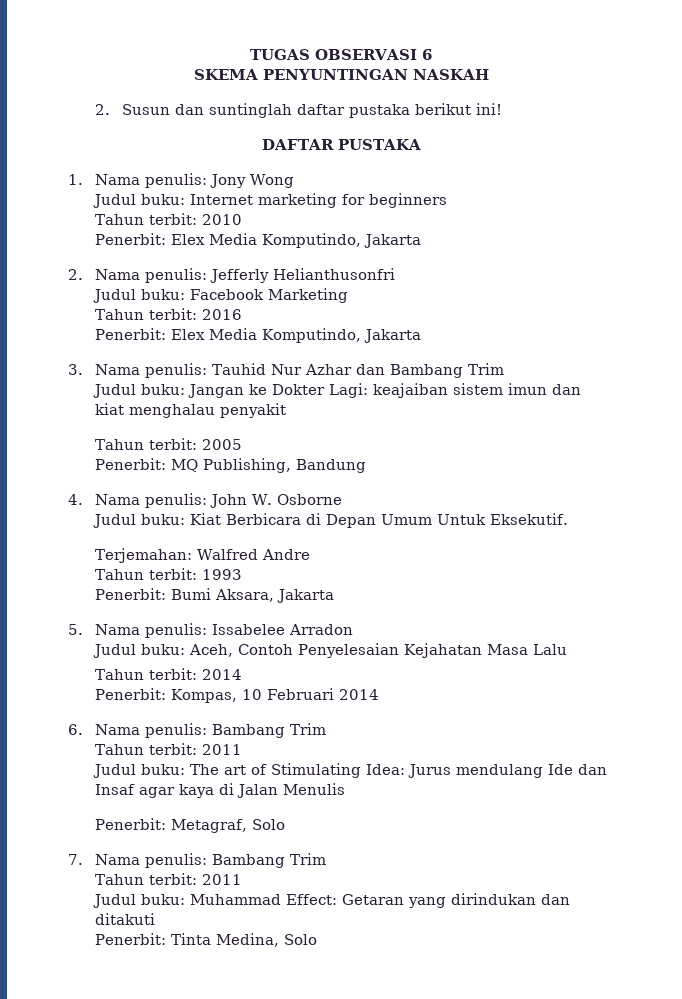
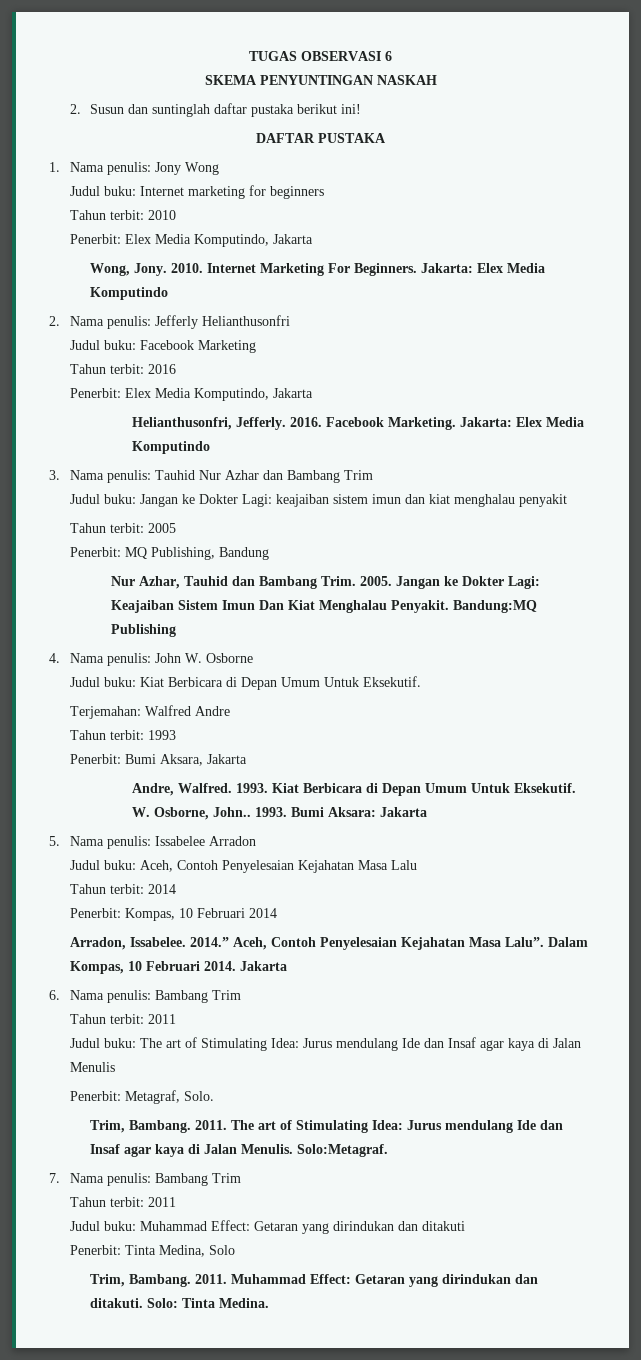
+ Wong, Jony. 2010. Internet Marketing For Beginners. Jakarta: Elex Media Komputindo
+ Helianthusonfri, Jefferly. 2016. Facebook Marketing. Jakarta: Elex Media Komputindo
+ Nur Azhar, Tauhid dan Bambang Trim. 2005. Jangan ke Dokter Lagi: Keajaiban Sistem Imun Dan Kiat Menghalau Penyakit. Bandung:MQ Publishing
+ Andre, Walfred. 1993. Kiat Berbicara di Depan Umum Untuk Eksekutif. W. Osborne, John.. 1993. Bumi Aksara: Jakarta
+ Arradon, Issabelee. 2014.” Aceh, Contoh Penyelesaian Kejahatan Masa Lalu”. Dalam Kompas, 10 Februari 2014. Jakarta
- Penerbit: Metagraf, Solo
+ Penerbit: Metagraf, Solo.
+ Trim, Bambang. 2011. The art of Stimulating Idea: Jurus mendulang Ide dan Insaf agar kaya di Jalan Menulis. Solo:Metagraf.
+ Trim, Bambang. 2011. Muhammad Effect: Getaran yang dirindukan dan ditakuti. Solo: Tinta Medina.

